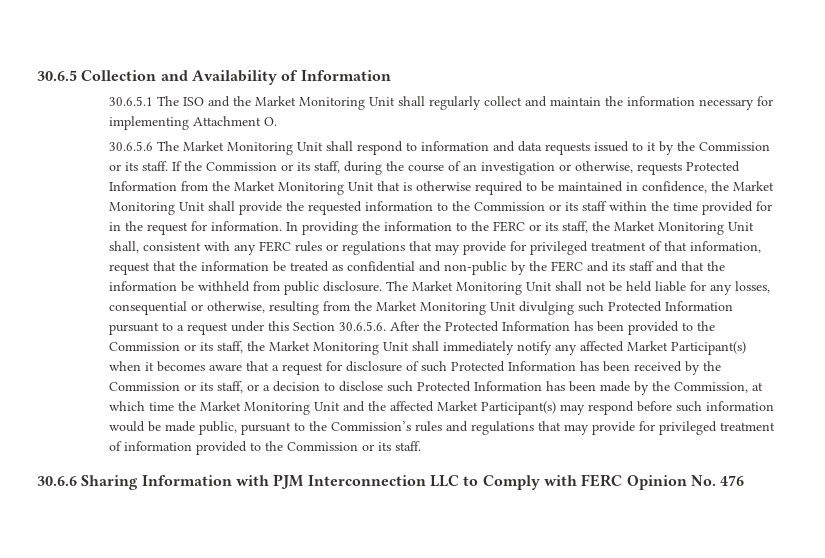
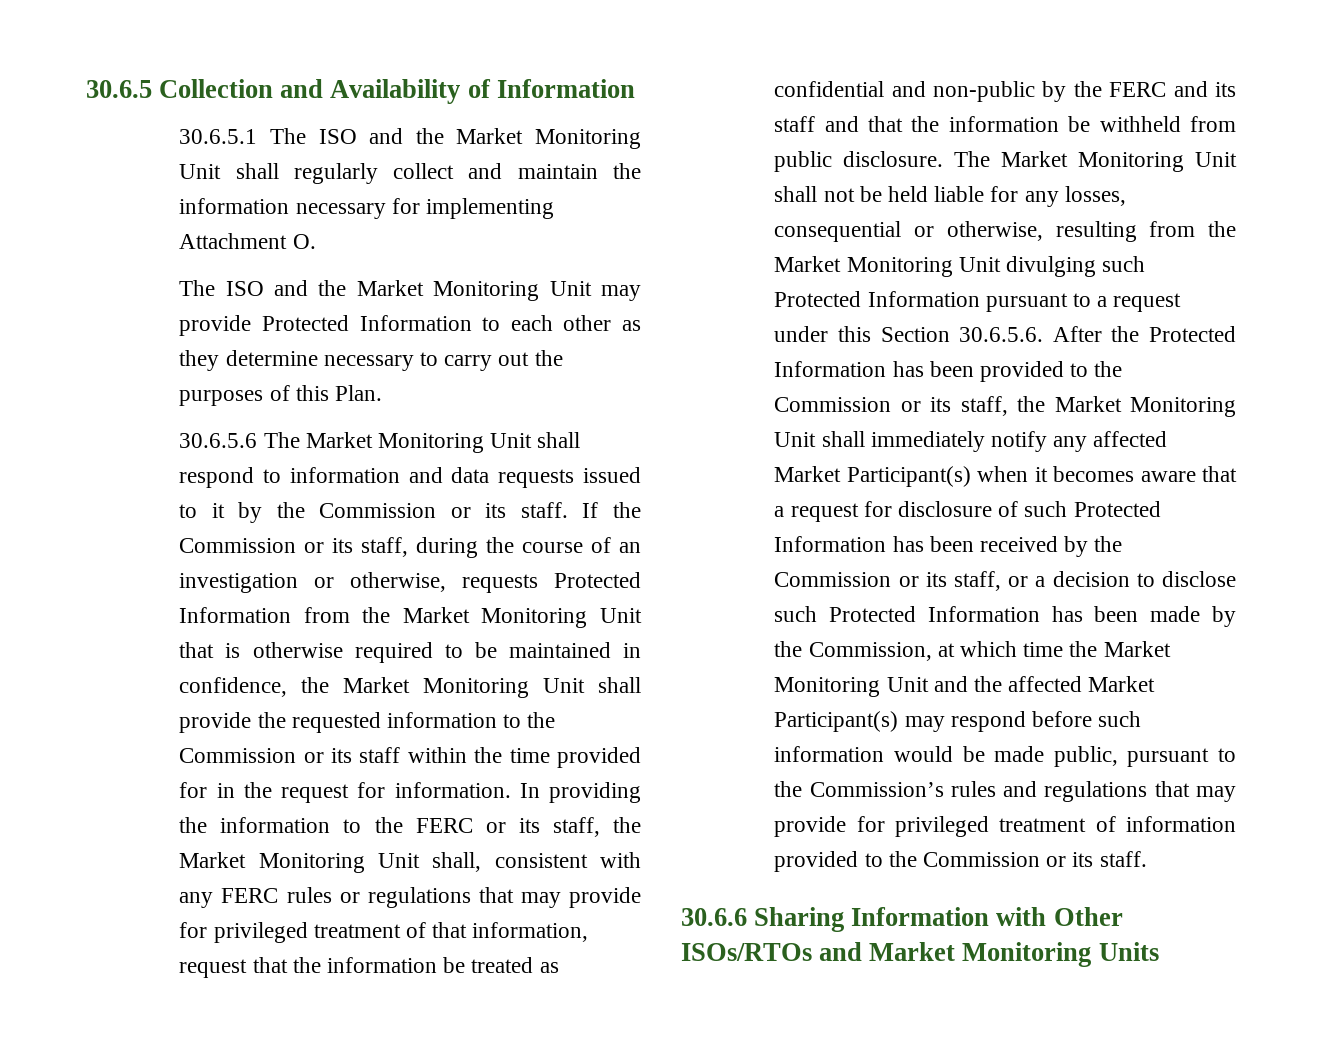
+ The ISO and the Market Monitoring Unit may provide Protected Information to each other as they determine necessary to carry out the purposes of this Plan.
- 30.6.6 Sharing Information with PJM Interconnection LLC to Comply with FERC Opinion No. 476
+ 30.6.6 Sharing Information with Other ISOs/RTOs and Market Monitoring Units

